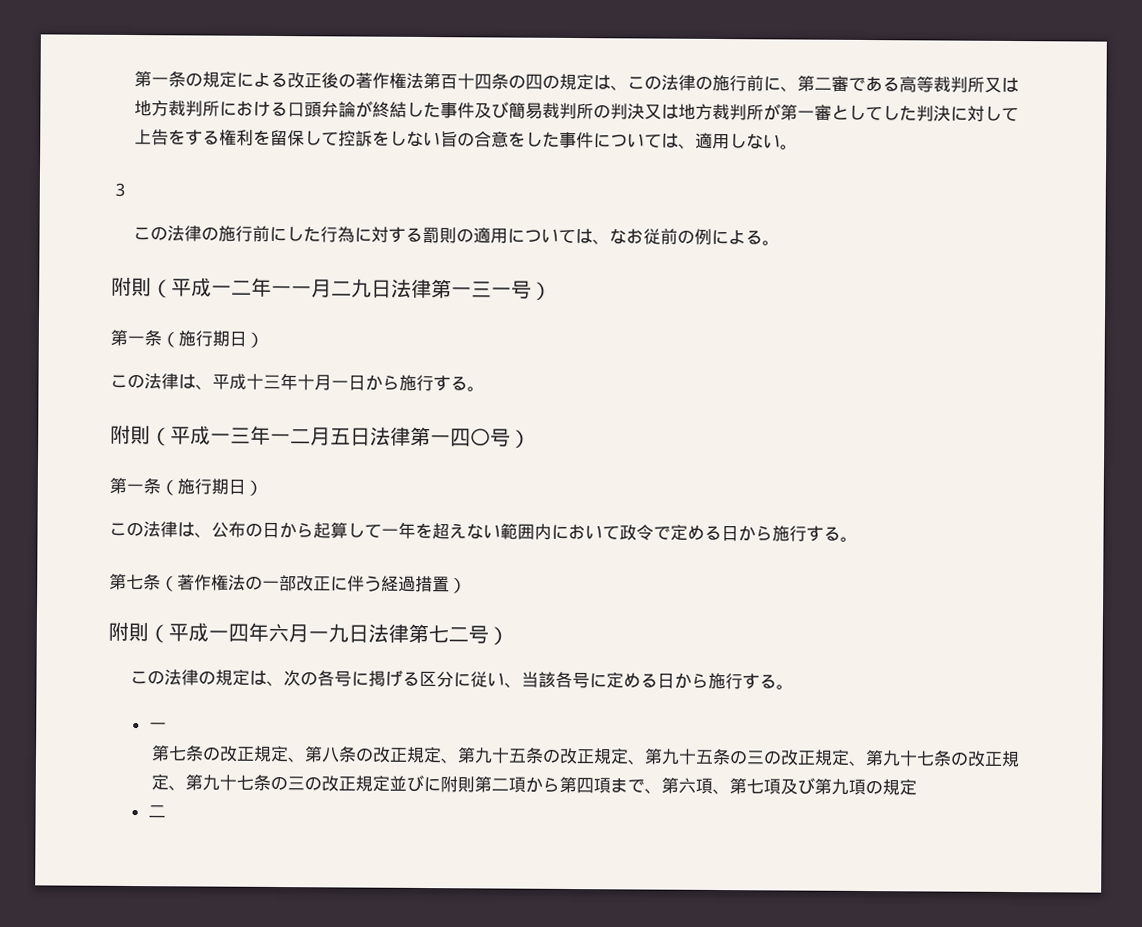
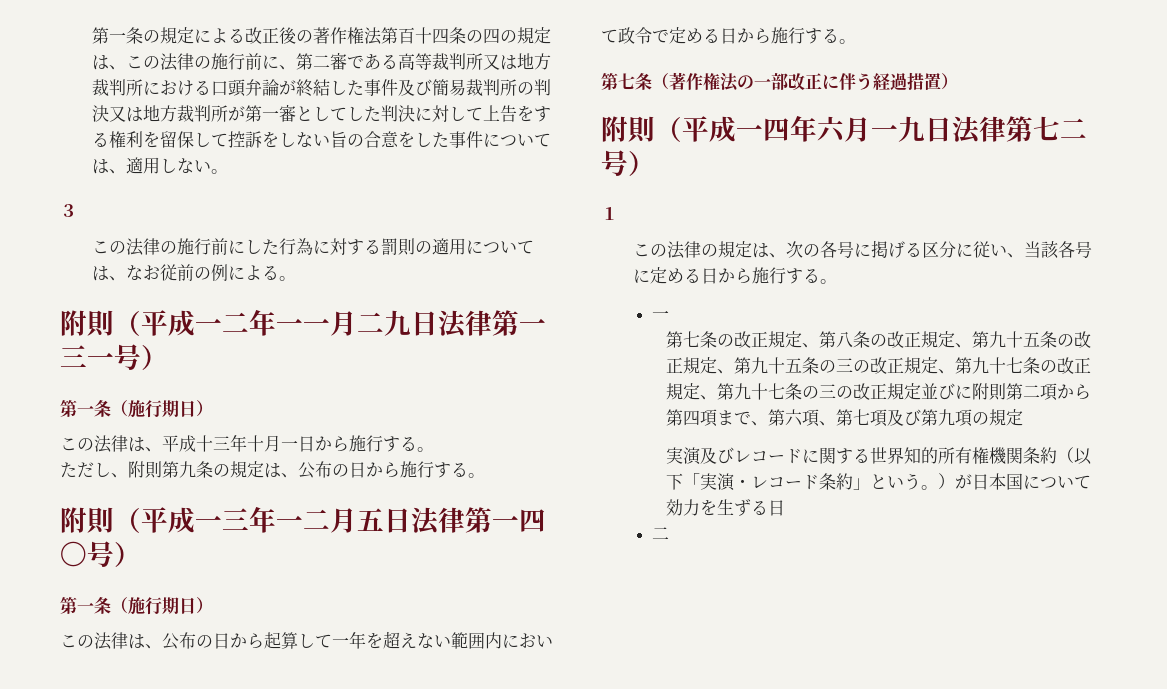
+ ただし、附則第九条の規定は、公布の日から施行する。
+ １
+ 実演及びレコードに関する世界知的所有権機関条約（以下「実演・レコード条約」という。）が日本国について効力を生ずる日

